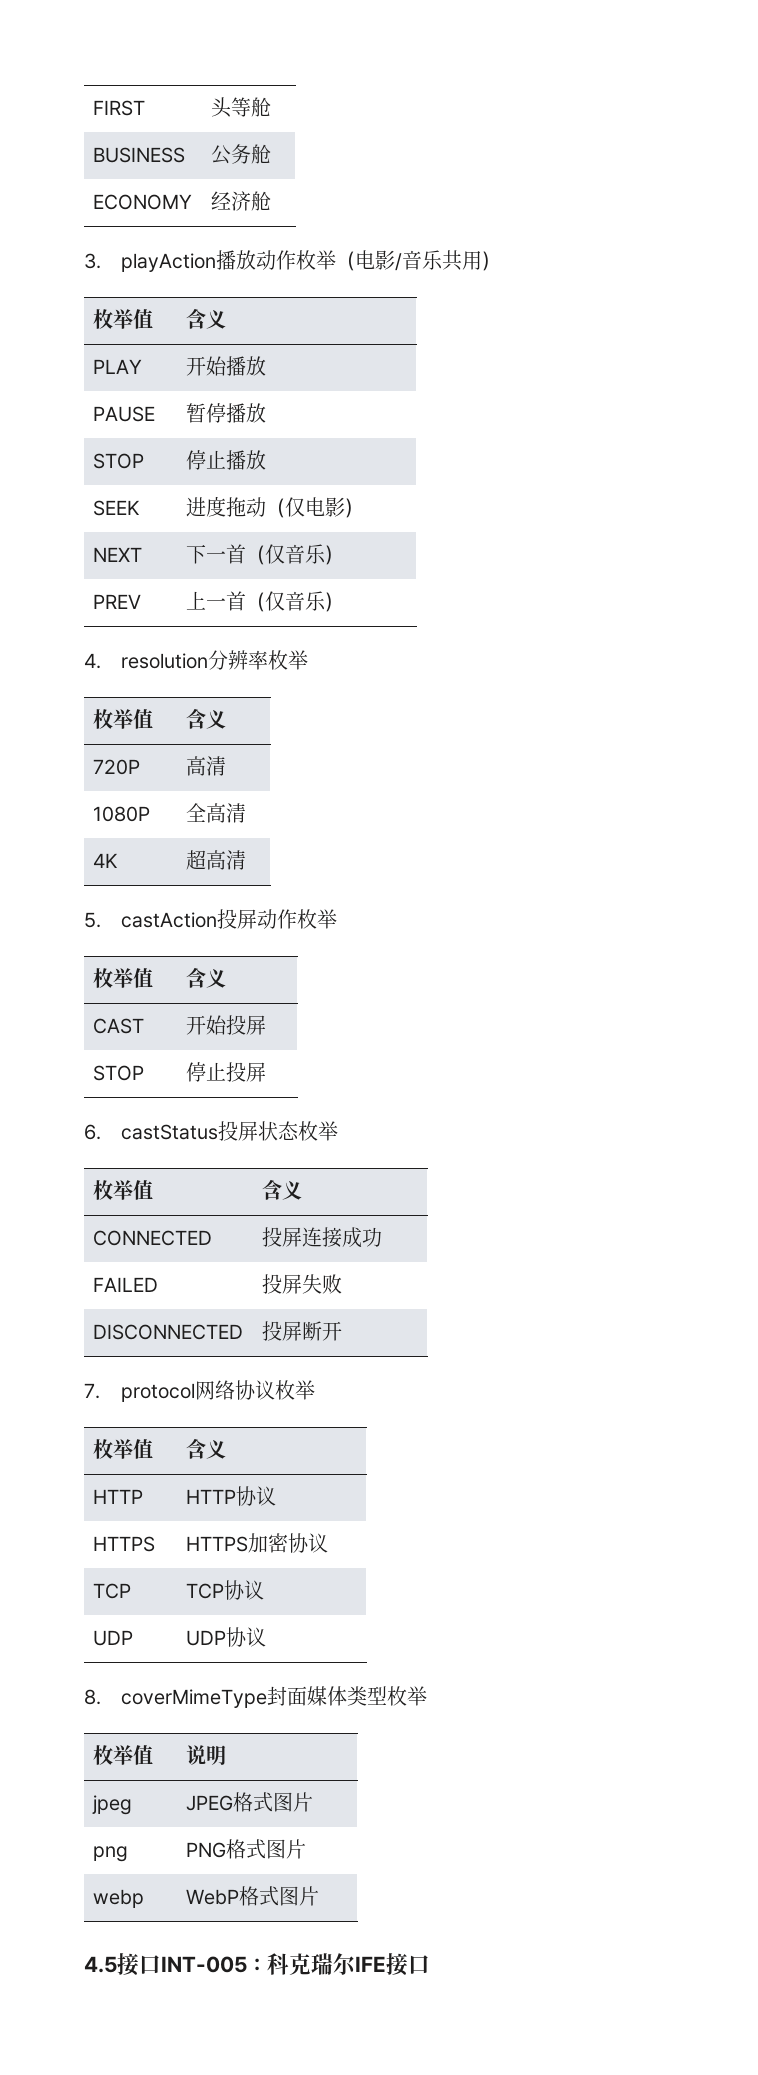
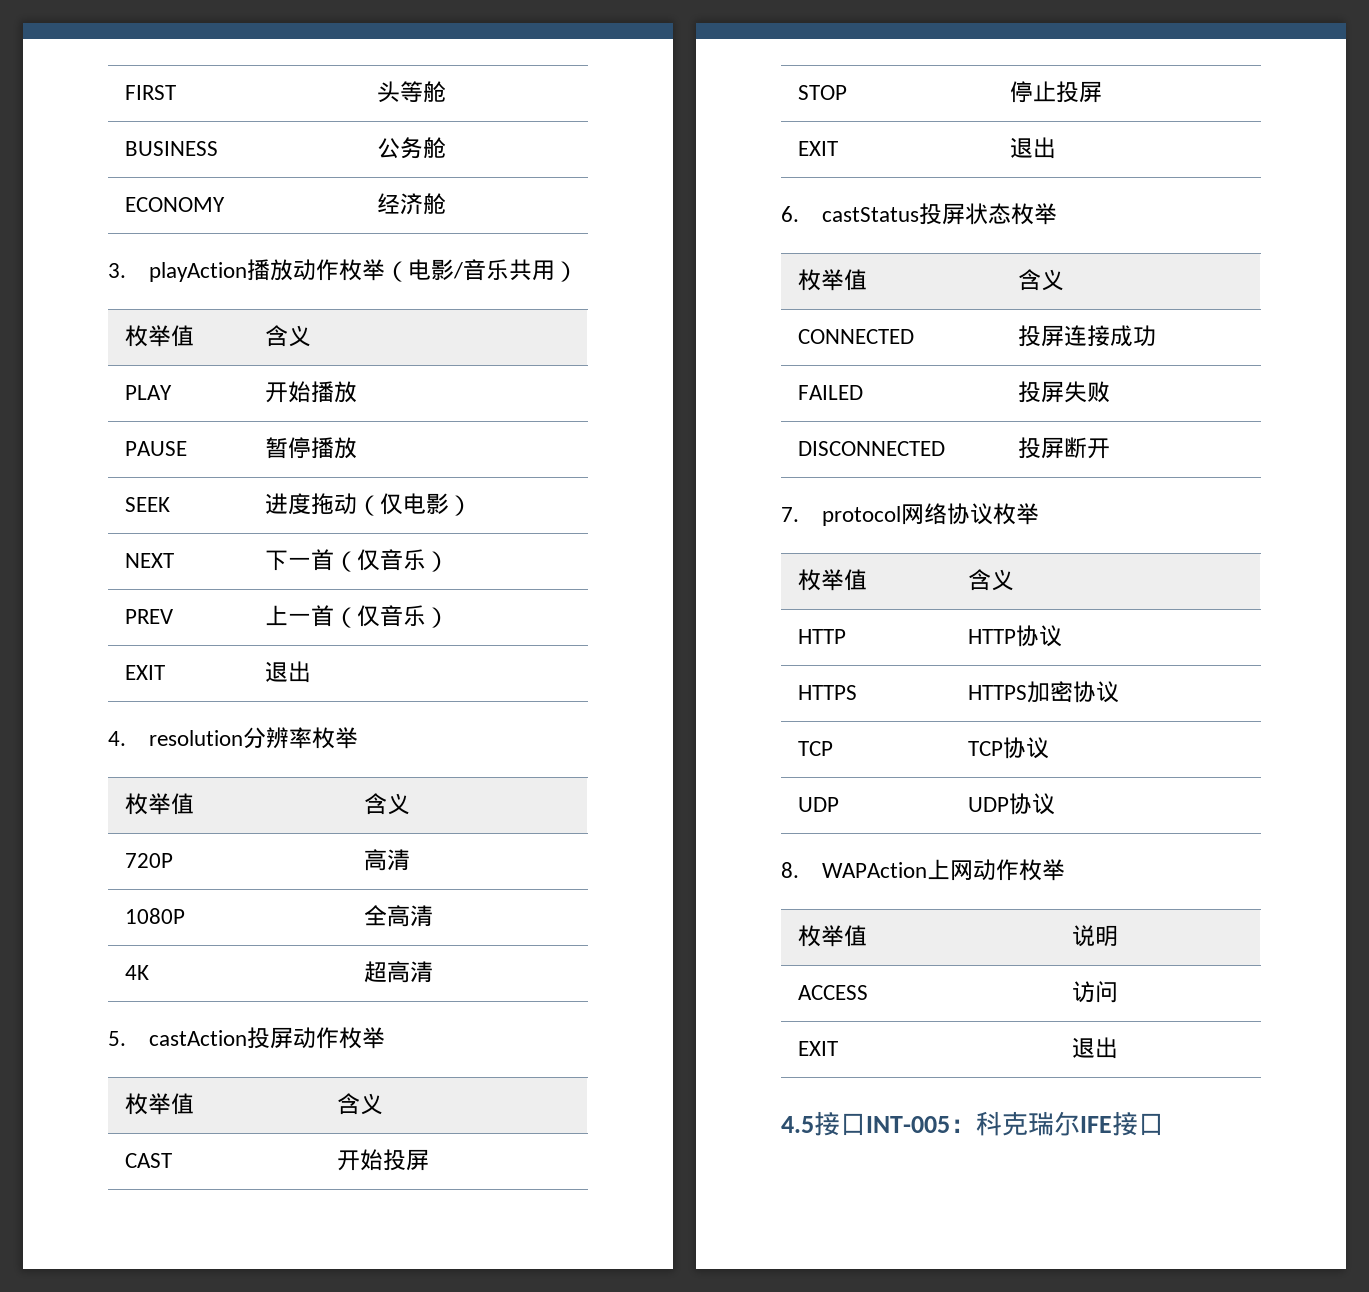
- STOP | 停止播放
  PREV | 上一首（仅音乐）
+ EXIT | 退出
  STOP | 停止投屏
+ EXIT | 退出
- 8. coverMimeType封面媒体类型枚举
+ 8. WAPAction上网动作枚举
- jpeg | JPEG格式图片
- png | PNG格式图片
- webp | WebP格式图片
+ ACCESS | 访问
+ EXIT | 退出

